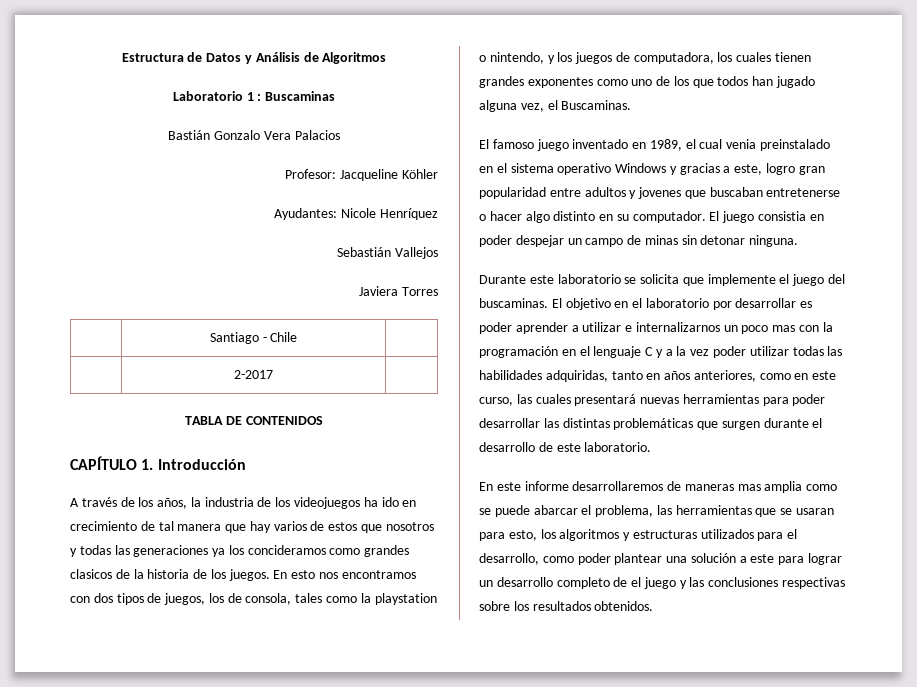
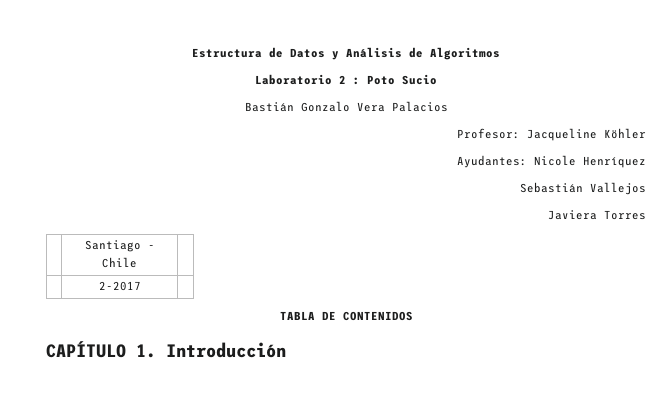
- Laboratorio 1 : Buscaminas
+ Laboratorio 2 : Poto Sucio
- A través de los años, la industria de los videojuegos ha ido en crecimiento de tal manera que hay varios de estos que nosotros y todas las generaciones ya los concideramos como grandes clasicos de la historia de los juegos. En esto nos encontramos con dos tipos de juegos, los de consola, tales como la playstation o nintendo, y los juegos de computadora, los cuales tienen grandes exponentes como uno de los que todos han jugado alguna vez, el Buscaminas.
- El famoso juego inventado en 1989, el cual venia preinstalado en el sistema operativo Windows y gracias a este, logro gran popularidad entre adultos y jovenes que buscaban entretenerse o hacer algo distinto en su computador. El juego consistia en poder despejar un campo de minas sin detonar ninguna.
- Durante este laboratorio se solicita que implemente el juego del buscaminas. El objetivo en el laboratorio por desarrollar es poder aprender a utilizar e internalizarnos un poco mas con la programación en el lenguaje C y a la vez poder utilizar todas las habilidades adquiridas, tanto en años anteriores, como en este curso, las cuales presentará nuevas herramientas para poder desarrollar las distintas problemáticas que surgen durante el desarrollo de este laboratorio.
- En este informe desarrollaremos de maneras mas amplia como se puede abarcar el problema, las herramientas que se usaran para esto, los algoritmos y estructuras utilizados para el desarrollo, como poder plantear una solución a este para lograr un desarrollo completo de el juego y las conclusiones respectivas sobre los resultados obtenidos.

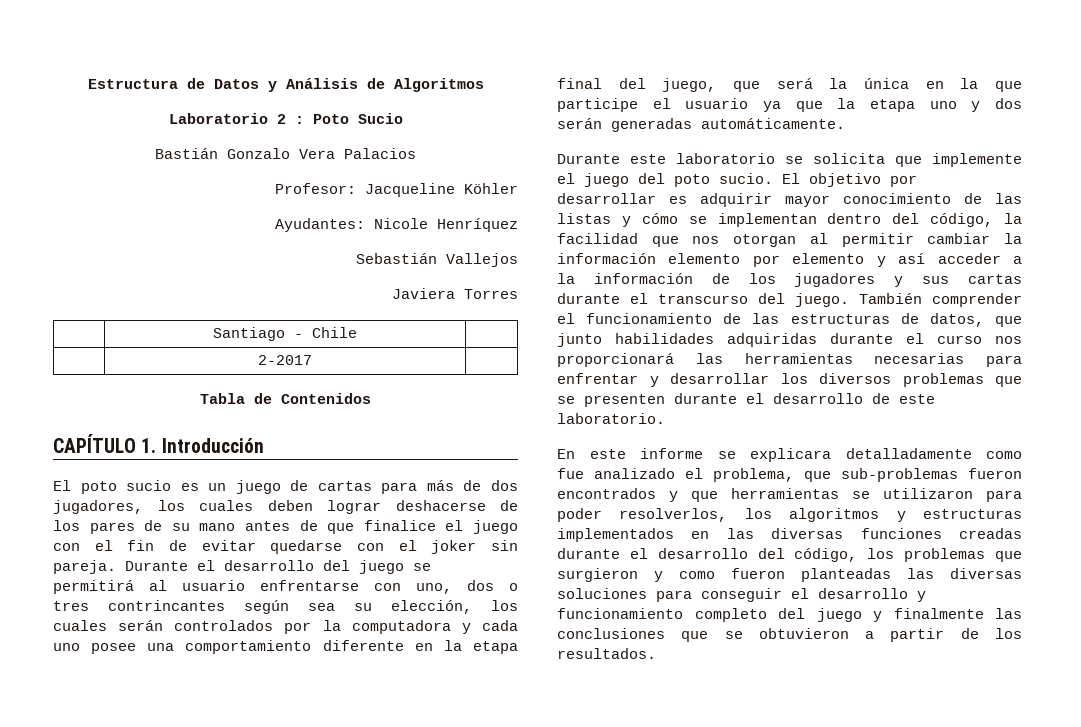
- TABLA DE CONTENIDOS
+ Tabla de Contenidos
+ El poto sucio es un juego de cartas para más de dos jugadores, los cuales deben lograr deshacerse de los pares de su mano antes de que finalice el juego con el fin de evitar quedarse con el joker sin pareja. Durante el desarrollo del juego se permitirá al usuario enfrentarse con uno, dos o tres contrincantes según sea su elección, los cuales serán controlados por la computadora y cada uno posee una comportamiento diferente en la etapa final del juego, que será la única en la que participe el usuario ya que la etapa uno y dos serán generadas automáticamente.
+ Durante este laboratorio se solicita que implemente el juego del poto sucio. El objetivo por desarrollar es adquirir mayor conocimiento de las listas y cómo se implementan dentro del código, la facilidad que nos otorgan al permitir cambiar la información elemento por elemento y así acceder a la información de los jugadores y sus cartas durante el transcurso del juego. También comprender el funcionamiento de las estructuras de datos, que junto habilidades adquiridas durante el curso nos proporcionará las herramientas necesarias para enfrentar y desarrollar los diversos problemas que se presenten durante el desarrollo de este laboratorio.
+ En este informe se explicara detalladamente como fue analizado el problema, que sub-problemas fueron encontrados y que herramientas se utilizaron para poder resolverlos, los algoritmos y estructuras implementados en las diversas funciones creadas durante el desarrollo del código, los problemas que surgieron y como fueron planteadas las diversas soluciones para conseguir el desarrollo y funcionamiento completo del juego y finalmente las conclusiones que se obtuvieron a partir de los resultados.

